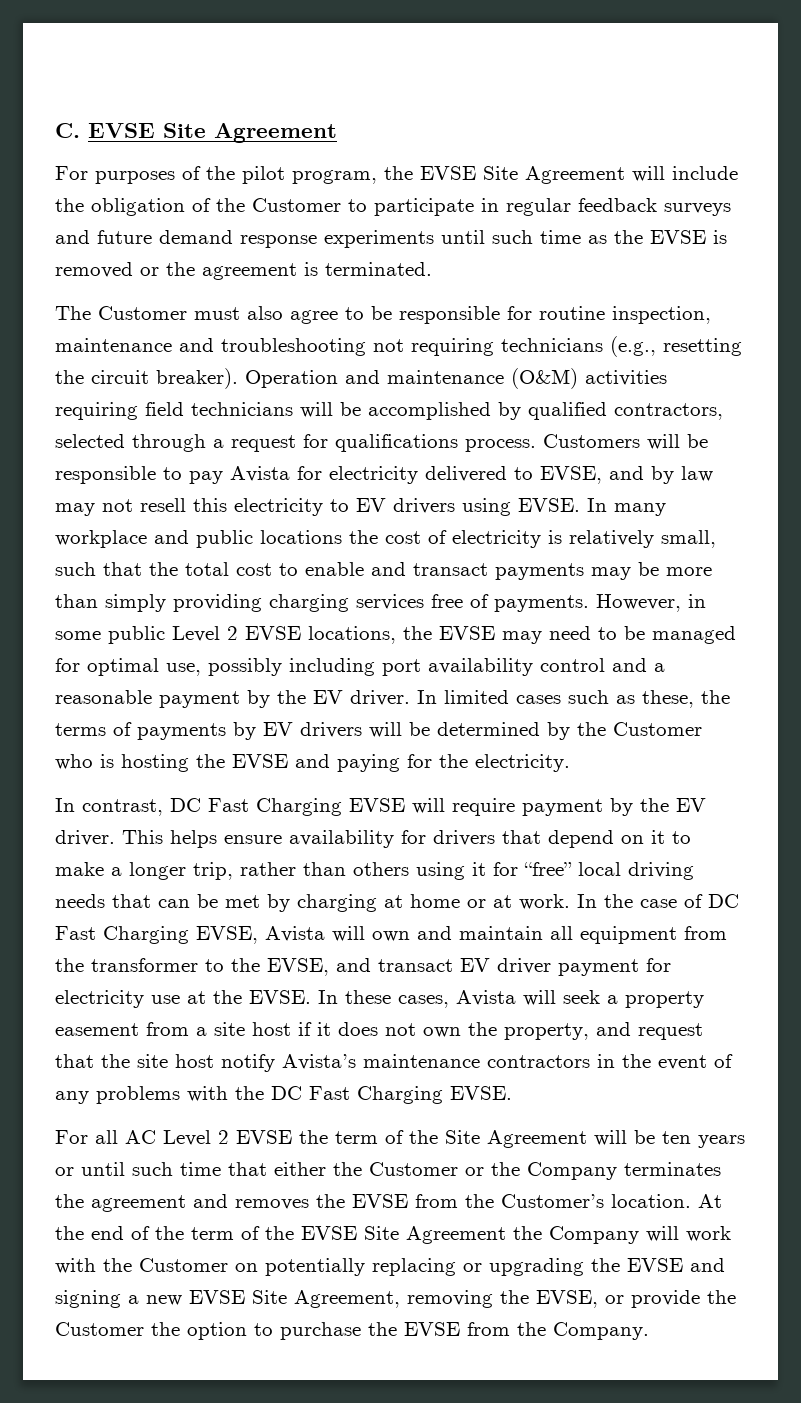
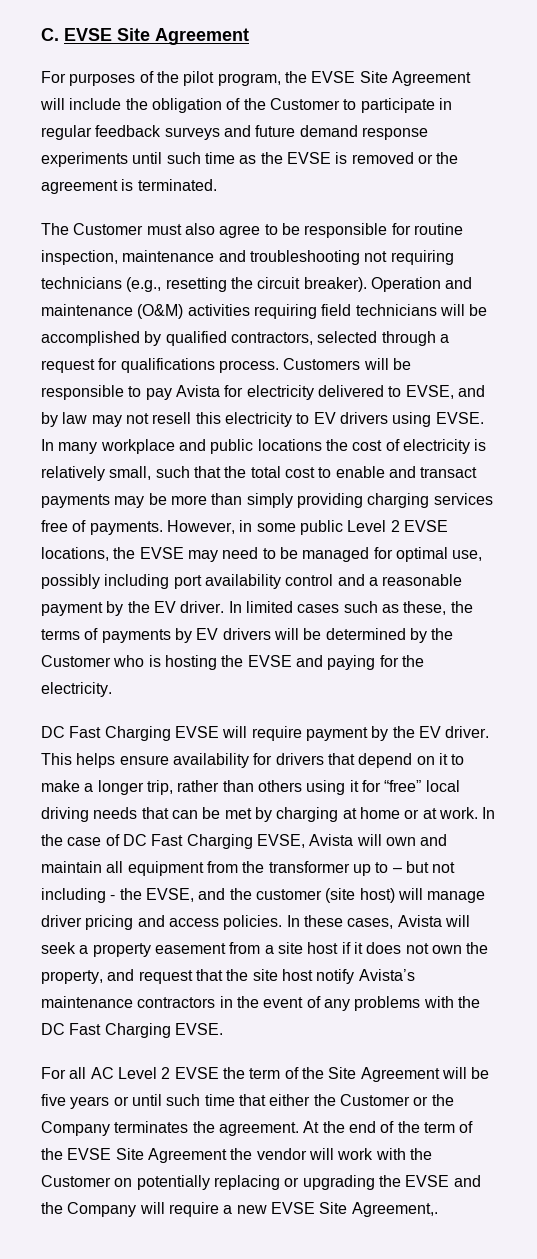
- In contrast, DC Fast Charging EVSE will require payment by the EV driver.
+ DC Fast Charging EVSE will require payment by the EV driver.
- In the case of DC Fast Charging EVSE, Avista will own and maintain all equipment from the transformer to the EVSE, and transact EV driver payment for electricity use at the EVSE.
+ In the case of DC Fast Charging EVSE, Avista will own and maintain all equipment from the transformer up to – but not including - the EVSE, and the customer (site host) will manage driver pricing and access policies.
- For all AC Level 2 EVSE the term of the Site Agreement will be ten years or until such time that either the Customer or the Company terminates the agreement and removes the EVSE from the Customer’s location.
+ For all AC Level 2 EVSE the term of the Site Agreement will be five years or until such time that either the Customer or the Company terminates the agreement.
- At the end of the term of the EVSE Site Agreement the Company will work with the Customer on potentially replacing or upgrading the EVSE and signing a new EVSE Site Agreement, removing the EVSE, or provide the Customer the option to purchase the EVSE from the Company.
+ At the end of the term of the EVSE Site Agreement the vendor will work with the Customer on potentially replacing or upgrading the EVSE and the Company will require a new EVSE Site Agreement,.

